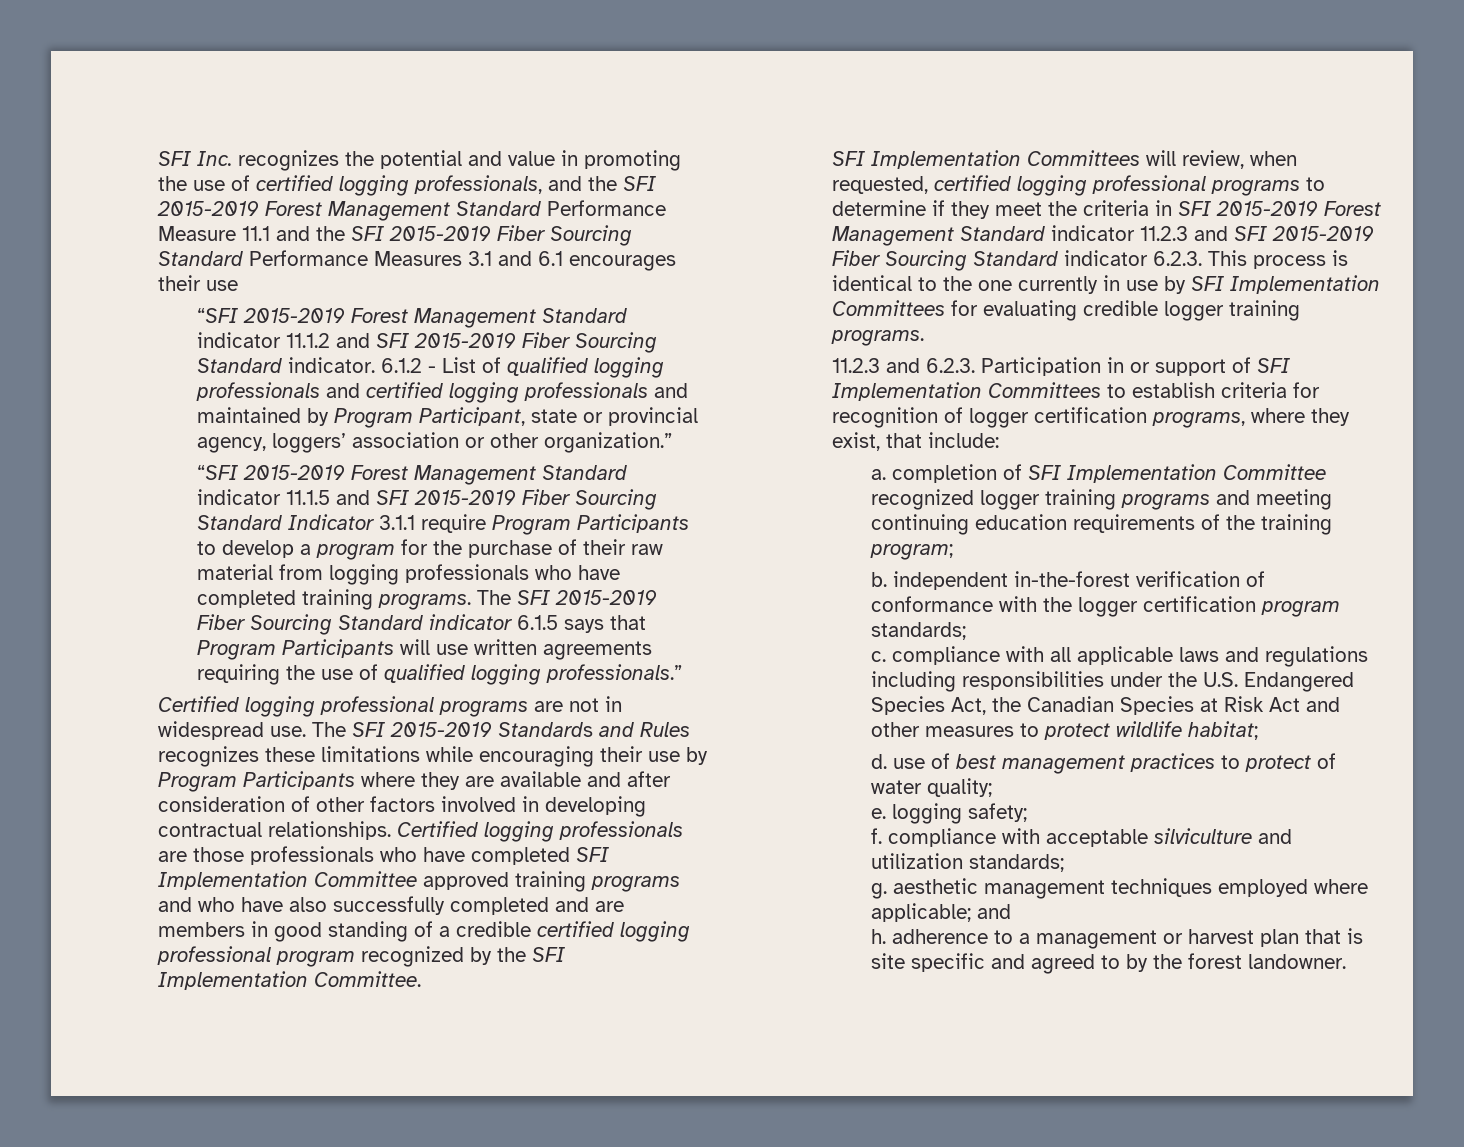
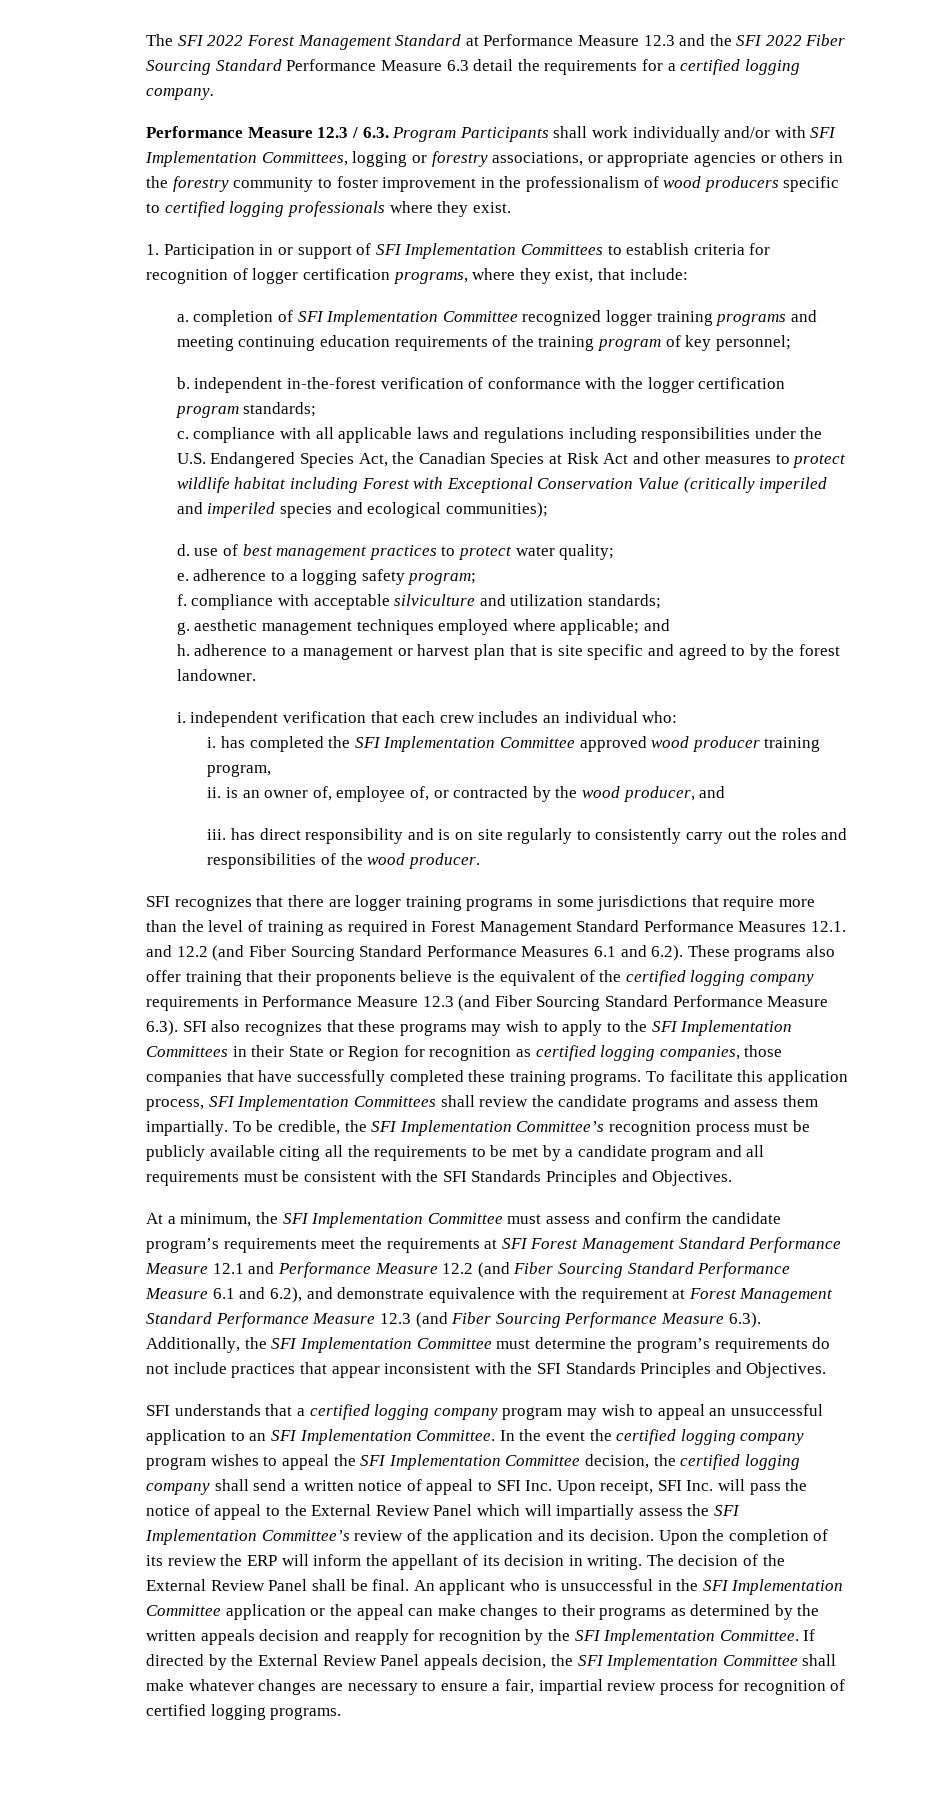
- SFI Inc. recognizes the potential and value in promoting the use of certified logging professionals, and the SFI 2015-2019 Forest Management Standard Performance Measure 11.1 and the SFI 2015-2019 Fiber Sourcing Standard Performance Measures 3.1 and 6.1 encourages their use
- “SFI 2015-2019 Forest Management Standard indicator 11.1.2 and SFI 2015-2019 Fiber Sourcing Standard indicator. 6.1.2 - List of qualified logging professionals and certified logging professionals and maintained by Program Participant, state or provincial agency, loggers’ association or other organization.”
- “SFI 2015-2019 Forest Management Standard indicator 11.1.5 and SFI 2015-2019 Fiber Sourcing Standard Indicator 3.1.1 require Program Participants to develop a program for the purchase of their raw material from logging professionals who have completed training programs. The SFI 2015-2019 Fiber Sourcing Standard indicator 6.1.5 says that Program Participants will use written agreements requiring the use of qualified logging professionals.”
- Certified logging professional programs are not in widespread use. The SFI 2015-2019 Standards and Rules recognizes these limitations while encouraging their use by Program Participants where they are available and after consideration of other factors involved in developing contractual relationships. Certified logging professionals are those professionals who have completed SFI Implementation Committee approved training programs and who have also successfully completed and are members in good standing of a credible certified logging professional program recognized by the SFI Implementation Committee.
- SFI Implementation Committees will review, when requested, certified logging professional programs to determine if they meet the criteria in SFI 2015-2019 Forest Management Standard indicator 11.2.3 and SFI 2015-2019 Fiber Sourcing Standard indicator 6.2.3. This process is identical to the one currently in use by SFI Implementation Committees for evaluating credible logger training programs.
- 11.2.3 and 6.2.3. Participation in or support of SFI Implementation Committees to establish criteria for recognition of logger certification programs, where they exist, that include:
+ The SFI 2022 Forest Management Standard at Performance Measure 12.3 and the SFI 2022 Fiber Sourcing Standard Performance Measure 6.3 detail the requirements for a certified logging company.
+ Performance Measure 12.3 / 6.3. Program Participants shall work individually and/or with SFI Implementation Committees, logging or forestry associations, or appropriate agencies or others in the forestry community to foster improvement in the professionalism of wood producers specific to certified logging professionals where they exist.
+ 1. Participation in or support of SFI Implementation Committees to establish criteria for recognition of logger certification programs, where they exist, that include:
- a. completion of SFI Implementation Committee recognized logger training programs and meeting continuing education requirements of the training program;
+ a. completion of SFI Implementation Committee recognized logger training programs and meeting continuing education requirements of the training program of key personnel;
- c. compliance with all applicable laws and regulations including responsibilities under the U.S. Endangered Species Act, the Canadian Species at Risk Act and other measures to protect wildlife habitat;
+ c. compliance with all applicable laws and regulations including responsibilities under the U.S. Endangered Species Act, the Canadian Species at Risk Act and other measures to protect wildlife habitat including Forest with Exceptional Conservation Value (critically imperiled and imperiled species and ecological communities);
- d. use of best management practices to protect of water quality;
+ d. use of best management practices to protect water quality;
- e. logging safety;
+ e. adherence to a logging safety program;
+ i. independent verification that each crew includes an individual who:
+ i. has completed the SFI Implementation Committee approved wood producer training program,
+ ii. is an owner of, employee of, or contracted by the wood producer, and
+ iii. has direct responsibility and is on site regularly to consistently carry out the roles and responsibilities of the wood producer.
+ SFI recognizes that there are logger training programs in some jurisdictions that require more than the level of training as required in Forest Management Standard Performance Measures 12.1. and 12.2 (and Fiber Sourcing Standard Performance Measures 6.1 and 6.2). These programs also offer training that their proponents believe is the equivalent of the certified logging company requirements in Performance Measure 12.3 (and Fiber Sourcing Standard Performance Measure 6.3). SFI also recognizes that these programs may wish to apply to the SFI Implementation Committees in their State or Region for recognition as certified logging companies, those companies that have successfully completed these training programs. To facilitate this application process, SFI Implementation Committees shall review the candidate programs and assess them impartially. To be credible, the SFI Implementation Committee’s recognition process must be publicly available citing all the requirements to be met by a candidate program and all requirements must be consistent with the SFI Standards Principles and Objectives.
+ At a minimum, the SFI Implementation Committee must assess and confirm the candidate program’s requirements meet the requirements at SFI Forest Management Standard Performance Measure 12.1 and Performance Measure 12.2 (and Fiber Sourcing Standard Performance Measure 6.1 and 6.2), and demonstrate equivalence with the requirement at Forest Management Standard Performance Measure 12.3 (and Fiber Sourcing Performance Measure 6.3). Additionally, the SFI Implementation Committee must determine the program’s requirements do not include practices that appear inconsistent with the SFI Standards Principles and Objectives.
+ SFI understands that a certified logging company program may wish to appeal an unsuccessful application to an SFI Implementation Committee. In the event the certified logging company program wishes to appeal the SFI Implementation Committee decision, the certified logging company shall send a written notice of appeal to SFI Inc. Upon receipt, SFI Inc. will pass the notice of appeal to the External Review Panel which will impartially assess the SFI Implementation Committee’s review of the application and its decision. Upon the completion of its review the ERP will inform the appellant of its decision in writing. The decision of the External Review Panel shall be final. An applicant who is unsuccessful in the SFI Implementation Committee application or the appeal can make changes to their programs as determined by the written appeals decision and reapply for recognition by the SFI Implementation Committee. If directed by the External Review Panel appeals decision, the SFI Implementation Committee shall make whatever changes are necessary to ensure a fair, impartial review process for recognition of certified logging programs.

